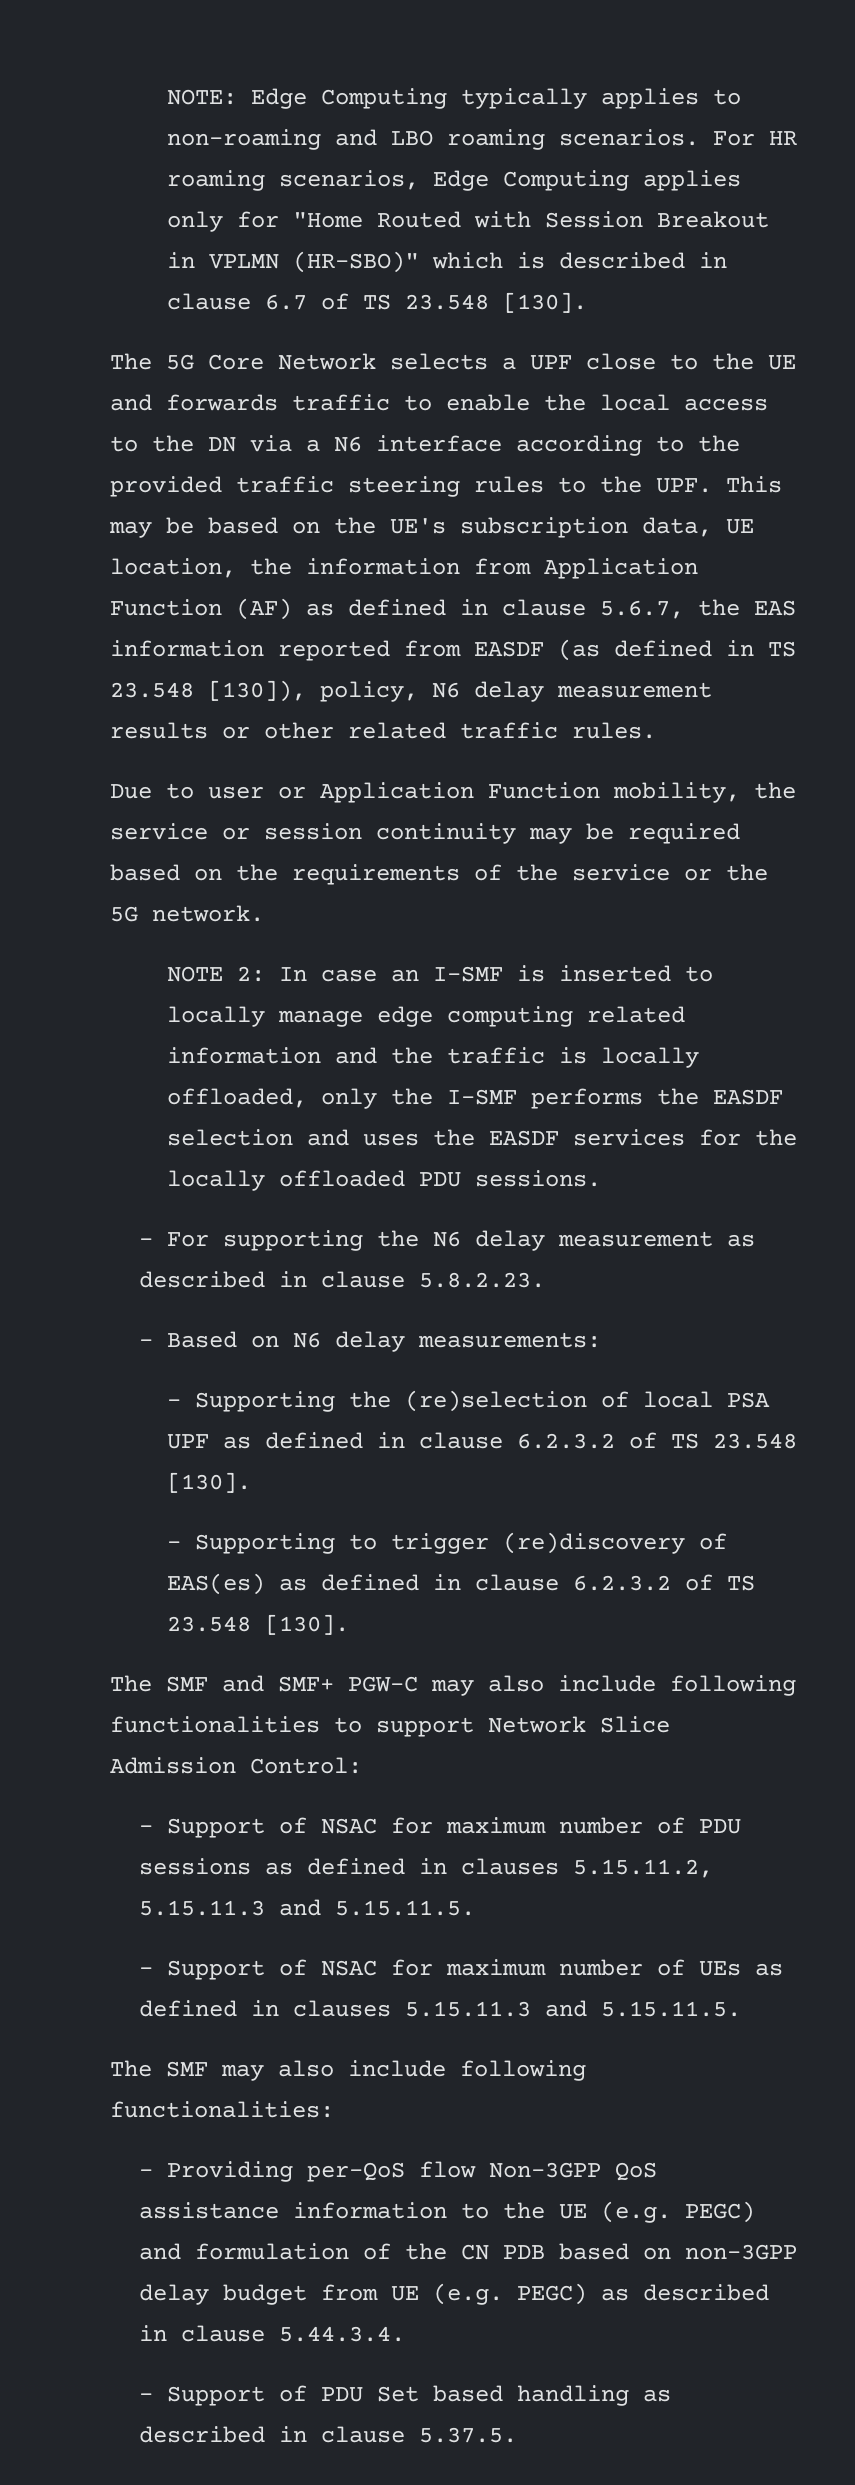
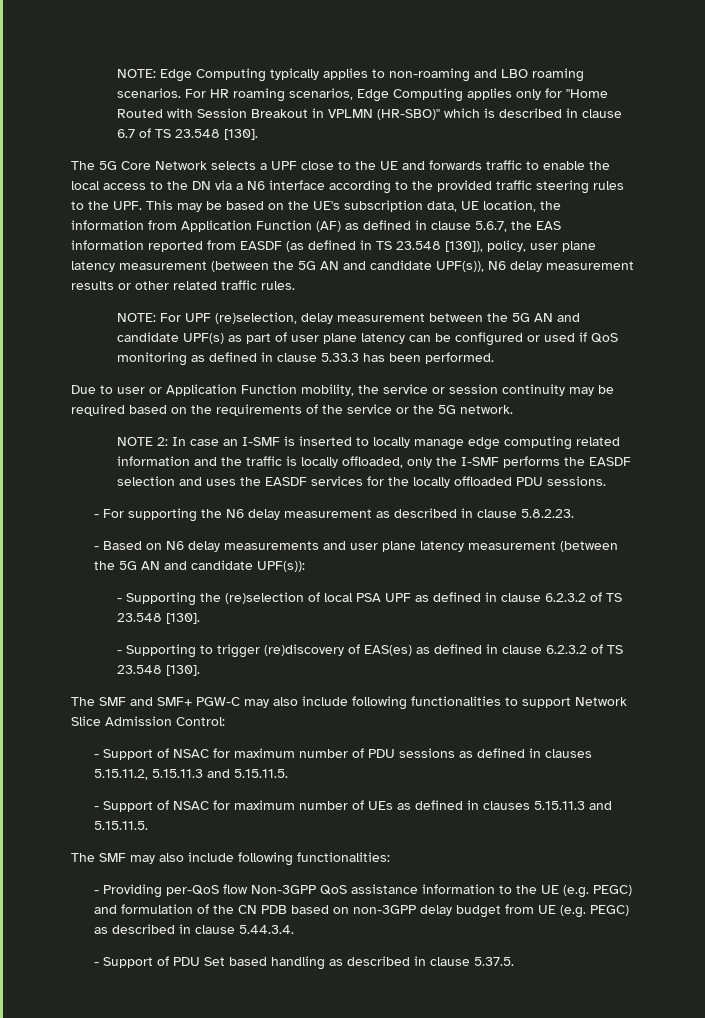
- The 5G Core Network selects a UPF close to the UE and forwards traffic to enable the local access to the DN via a N6 interface according to the provided traffic steering rules to the UPF. This may be based on the UE's subscription data, UE location, the information from Application Function (AF) as defined in clause 5.6.7, the EAS information reported from EASDF (as defined in TS 23.548 [130]), policy, N6 delay measurement results or other related traffic rules.
+ The 5G Core Network selects a UPF close to the UE and forwards traffic to enable the local access to the DN via a N6 interface according to the provided traffic steering rules to the UPF. This may be based on the UE's subscription data, UE location, the information from Application Function (AF) as defined in clause 5.6.7, the EAS information reported from EASDF (as defined in TS 23.548 [130]), policy, user plane latency measurement (between the 5G AN and candidate UPF(s)), N6 delay measurement results or other related traffic rules.
+ NOTE: For UPF (re)selection, delay measurement between the 5G AN and candidate UPF(s) as part of user plane latency can be configured or used if QoS monitoring as defined in clause 5.33.3 has been performed.
- - Based on N6 delay measurements:
+ - Based on N6 delay measurements and user plane latency measurement (between the 5G AN and candidate UPF(s)):

